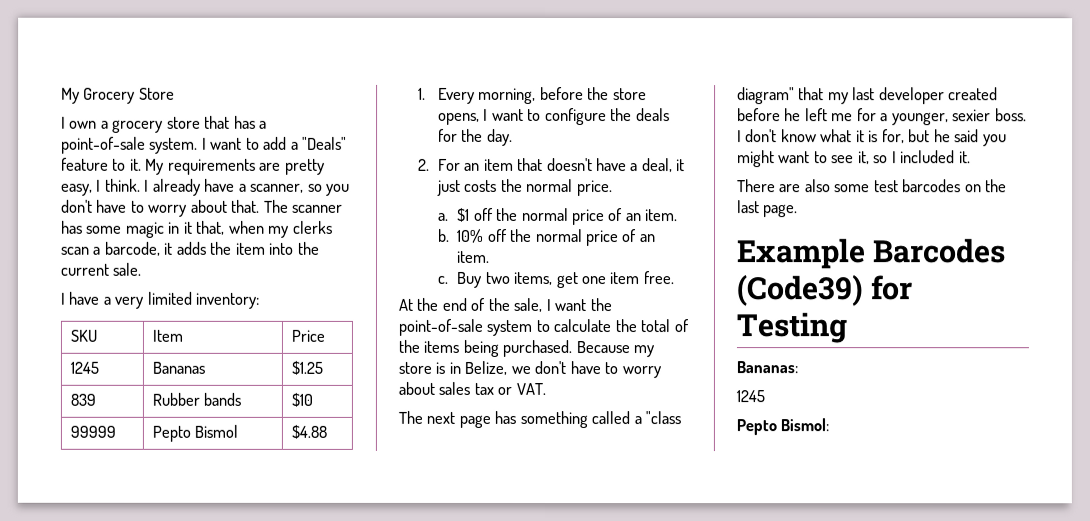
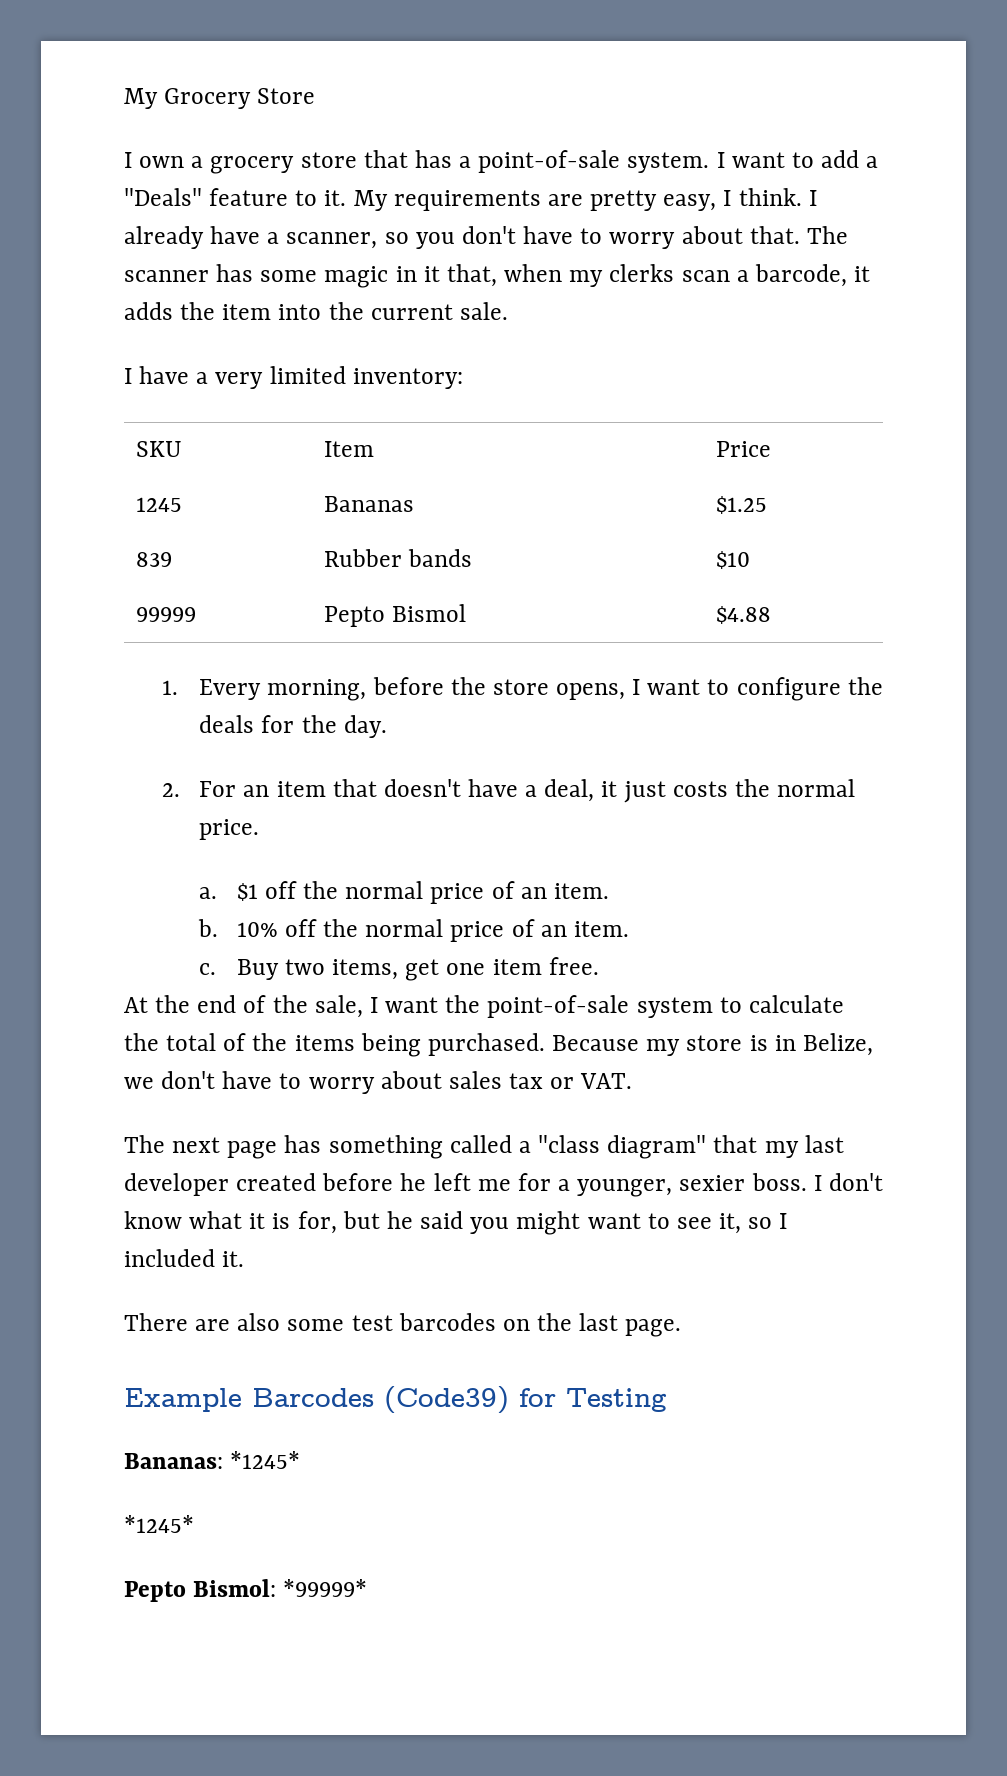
- Bananas:
- 1245
+ Bananas: *1245*
+ *1245*
- Pepto Bismol:
+ Pepto Bismol: *99999*

